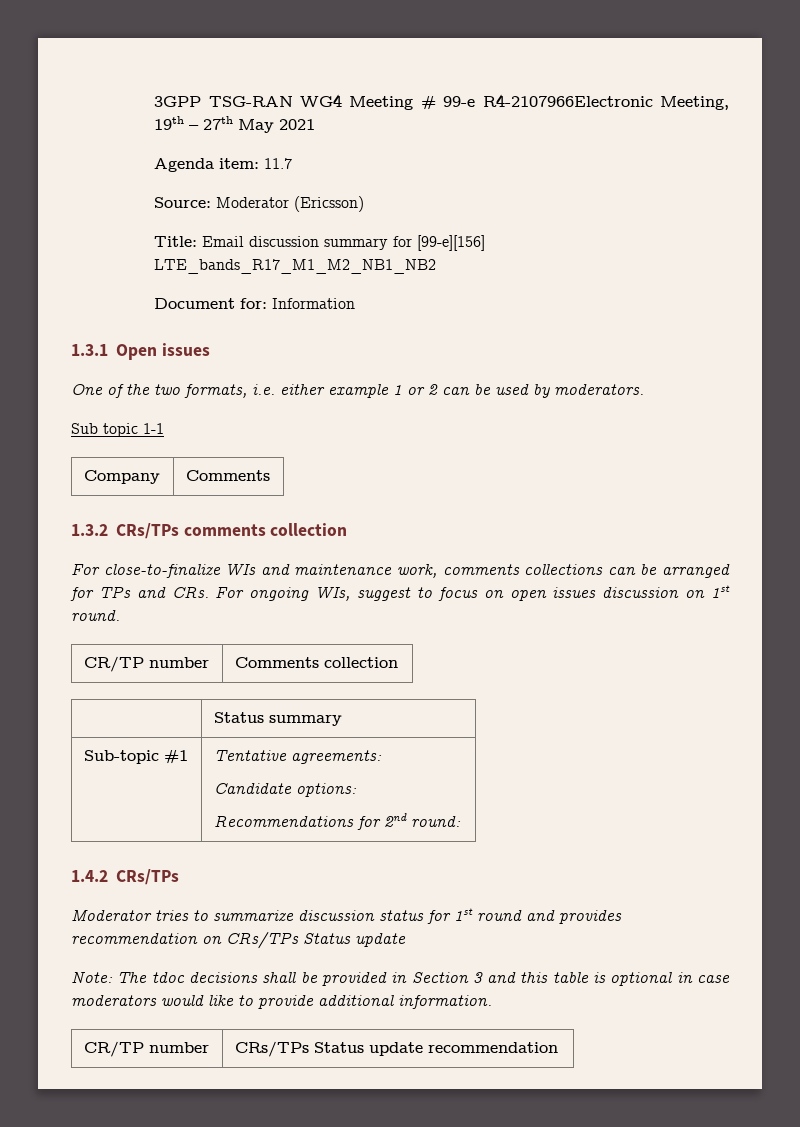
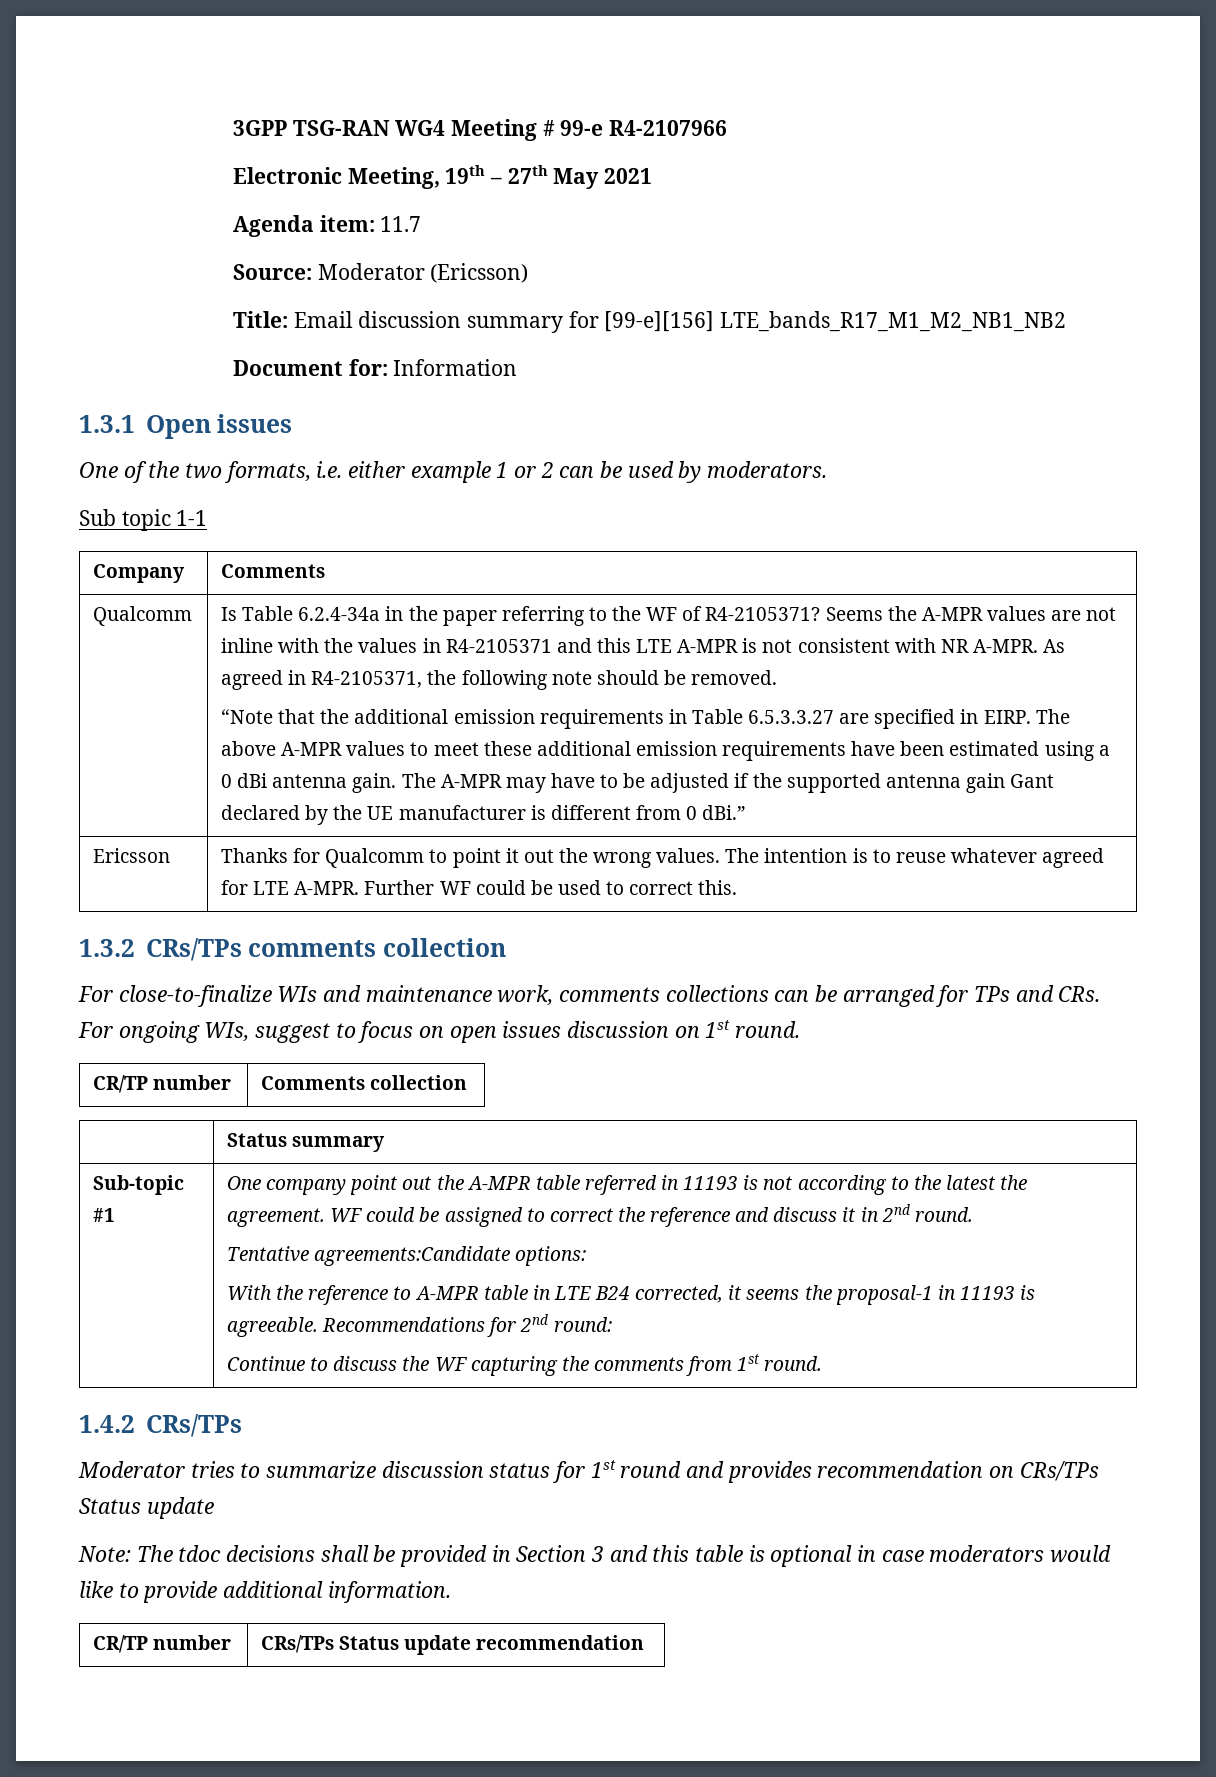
- 3GPP TSG-RAN WG4 Meeting # 99-e R4-2107966Electronic Meeting, 19th – 27th May 2021
+ 3GPP TSG-RAN WG4 Meeting # 99-e R4-2107966
+ Electronic Meeting, 19th – 27th May 2021
+ Qualcomm | Is Table 6.2.4-34a in the paper referring to the WF of R4-2105371? Seems the A-MPR values are not inline with the values in R4-2105371 and this LTE A-MPR is not consistent with NR A-MPR. As agreed in R4-2105371, the following note should be removed.
+ “Note that the additional emission requirements in Table 6.5.3.3.27 are specified in EIRP. The above A-MPR values to meet these additional emission requirements have been estimated using a 0 dBi antenna gain. The A-MPR may have to be adjusted if the supported antenna gain Gant declared by the UE manufacturer is different from 0 dBi.”
+ Ericsson | Thanks for Qualcomm to point it out the wrong values. The intention is to reuse whatever agreed for LTE A-MPR. Further WF could be used to correct this.
- Tentative agreements:
- Candidate options:
- Recommendations for 2nd round:
+ One company point out the A-MPR table referred in 11193 is not according to the latest the agreement. WF could be assigned to correct the reference and discuss it in 2nd round.
+ Tentative agreements:Candidate options:
+ With the reference to A-MPR table in LTE B24 corrected, it seems the proposal-1 in 11193 is agreeable. Recommendations for 2nd round:
+ Continue to discuss the WF capturing the comments from 1st round.

